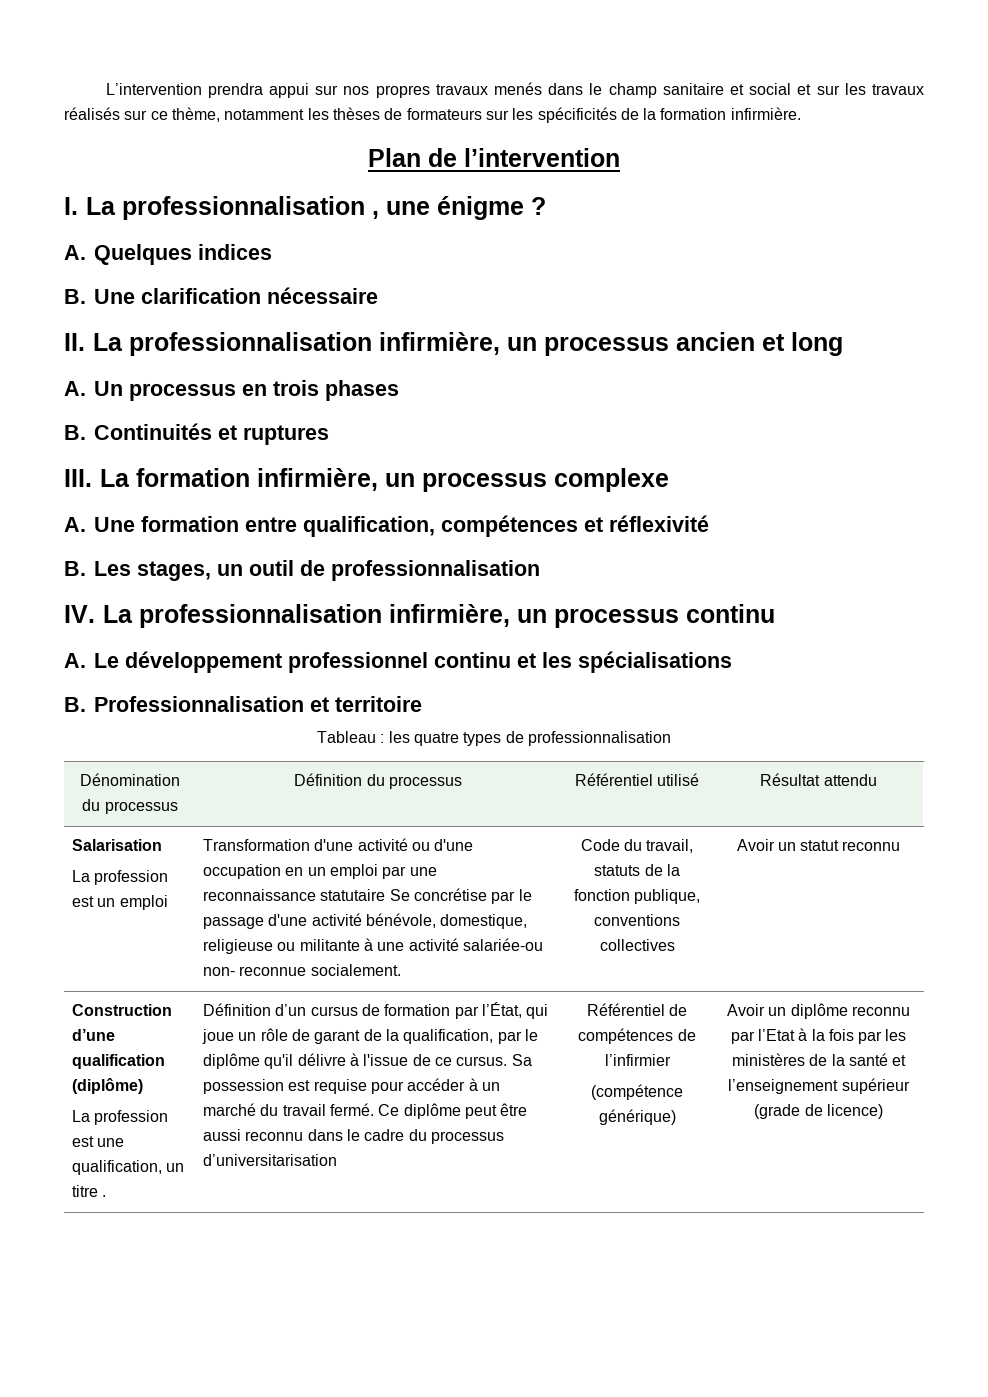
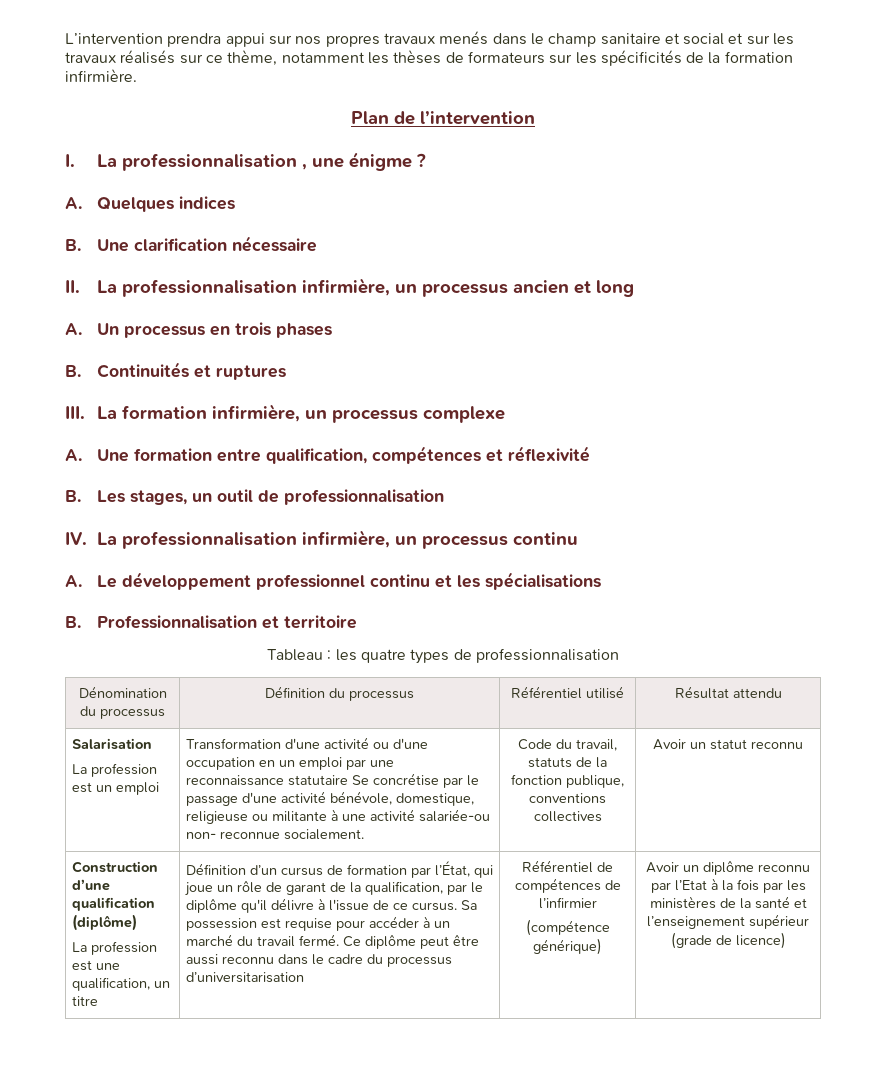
- La profession est une qualification, un titre .
+ La profession est une qualification, un titre

